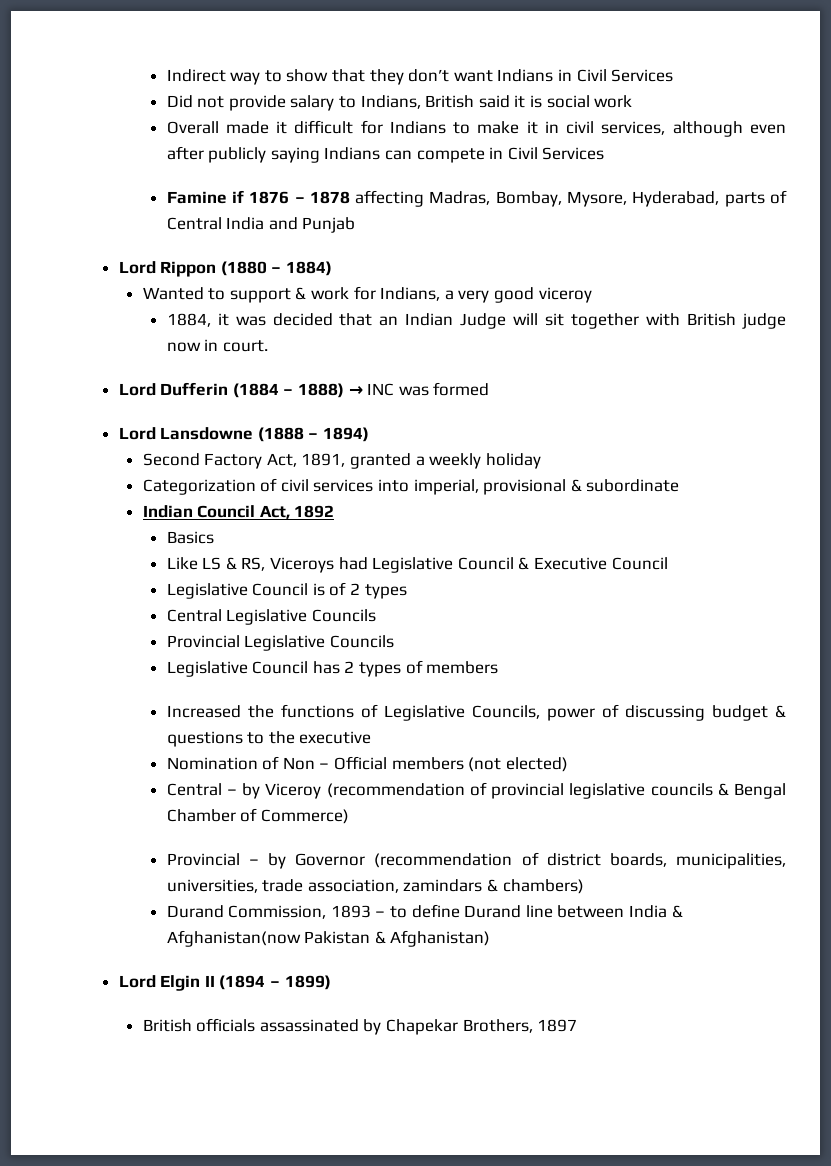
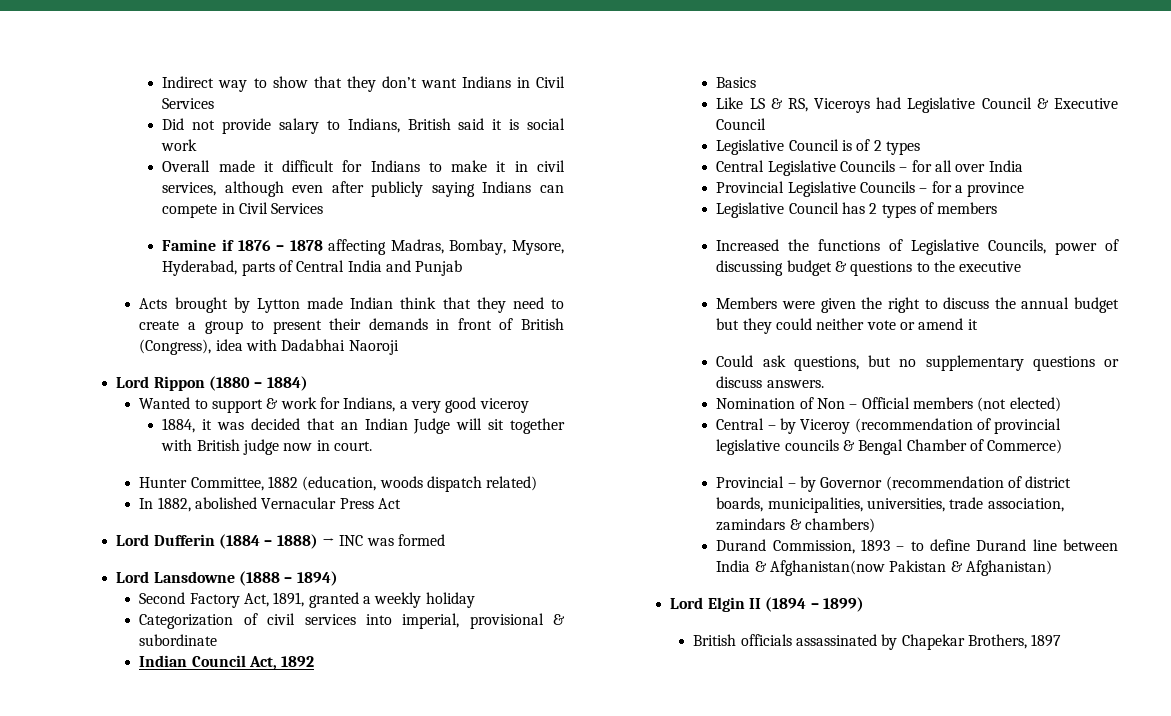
+ Acts brought by Lytton made Indian think that they need to create a group to present their demands in front of British (Congress), idea with Dadabhai Naoroji
+ Hunter Committee, 1882 (education, woods dispatch related)
+ In 1882, abolished Vernacular Press Act
- Central Legislative Councils
+ Central Legislative Councils – for all over India
- Provincial Legislative Councils
+ Provincial Legislative Councils – for a province
+ Members were given the right to discuss the annual budget but they could neither vote or amend it
+ Could ask questions, but no supplementary questions or discuss answers.

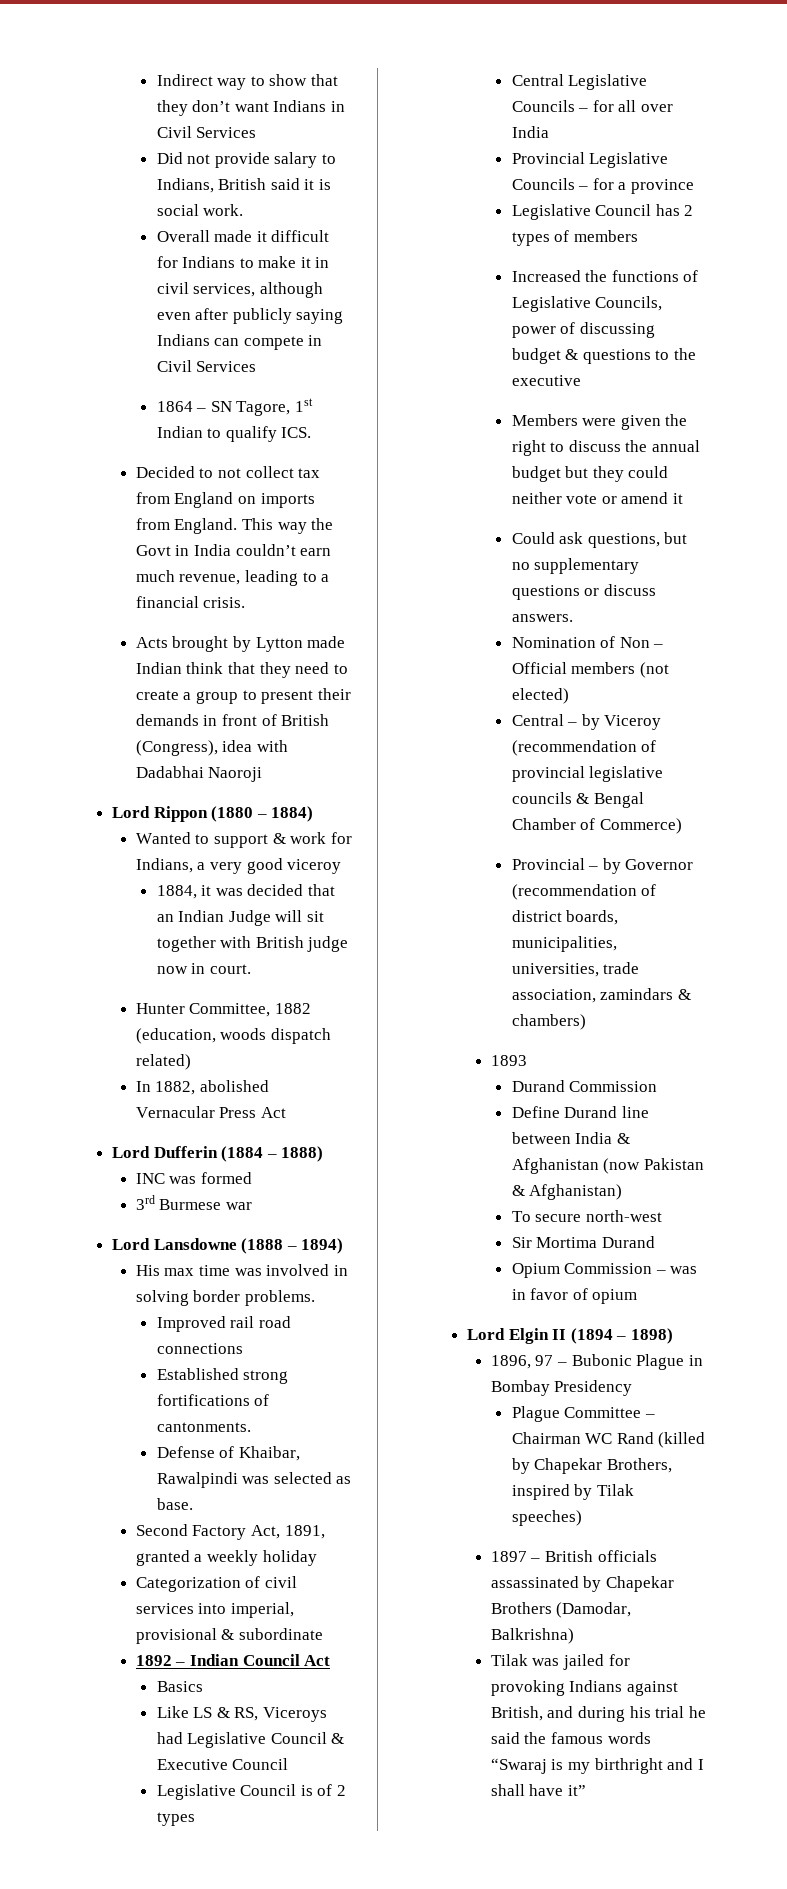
- Did not provide salary to Indians, British said it is social work
+ Did not provide salary to Indians, British said it is social work.
- Famine if 1876 – 1878 affecting Madras, Bombay, Mysore, Hyderabad, parts of Central India and Punjab
+ 1864 – SN Tagore, 1st Indian to qualify ICS.
+ Decided to not collect tax from England on imports from England. This way the Govt in India couldn’t earn much revenue, leading to a financial crisis.
- Lord Dufferin (1884 – 1888) → INC was formed
+ Lord Dufferin (1884 – 1888)
+ INC was formed
+ 3rd Burmese war
+ His max time was involved in solving border problems.
+ Improved rail road connections
+ Established strong fortifications of cantonments.
+ Defense of Khaibar, Rawalpindi was selected as base.
- Indian Council Act, 1892
+ 1892 – Indian Council Act
- Durand Commission, 1893 – to define Durand line between India & Afghanistan(now Pakistan & Afghanistan)
+ 1893
+ Durand Commission
+ Define Durand line between India & Afghanistan (now Pakistan & Afghanistan)
+ To secure north-west
+ Sir Mortima Durand
+ Opium Commission – was in favor of opium
- Lord Elgin II (1894 – 1899)
- British officials assassinated by Chapekar Brothers, 1897
+ Lord Elgin II (1894 – 1898)
+ 1896, 97 – Bubonic Plague in Bombay Presidency
+ Plague Committee – Chairman WC Rand (killed by Chapekar Brothers, inspired by Tilak speeches)
+ 1897 – British officials assassinated by Chapekar Brothers (Damodar, Balkrishna)
+ Tilak was jailed for provoking Indians against British, and during his trial he said the famous words “Swaraj is my birthright and I shall have it”

